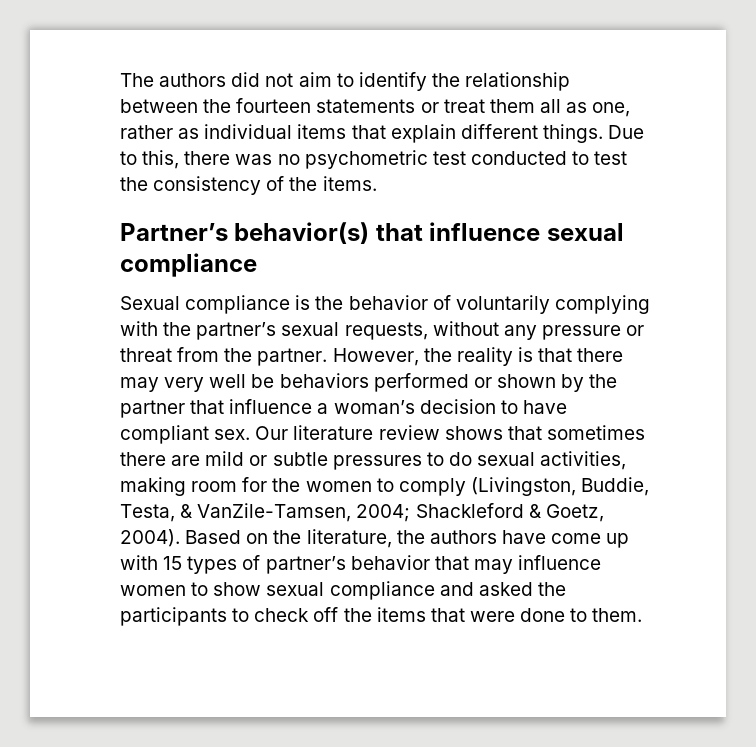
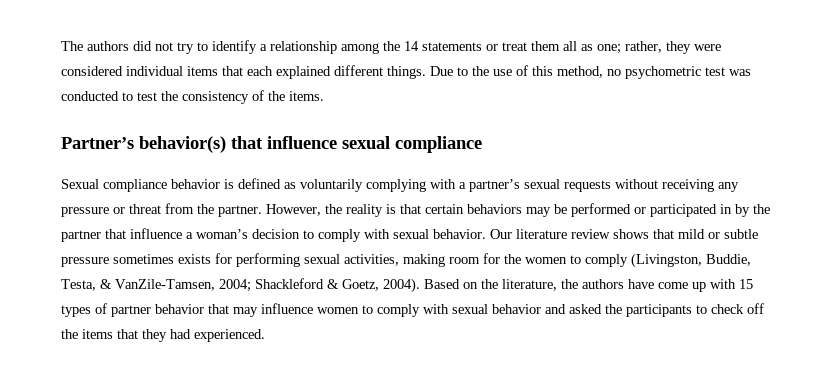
- The authors did not aim to identify the relationship between the fourteen statements or treat them all as one, rather as individual items that explain different things.
+ The authors did not try to identify a relationship among the 14 statements or treat them all as one; rather, they were considered individual items that each explained different things.
- Due to this, there was no psychometric test conducted to test the consistency of the items.
+ Due to the use of this method, no psychometric test was conducted to test the consistency of the items.
- Sexual compliance is the behavior of voluntarily complying with the partner’s sexual requests, without any pressure or threat from the partner.
+ Sexual compliance behavior is defined as voluntarily complying with a partner’s sexual requests without receiving any pressure or threat from the partner.
- However, the reality is that there may very well be behaviors performed or shown by the partner that influence a woman’s decision to have compliant sex.
+ However, the reality is that certain behaviors may be performed or participated in by the partner that influence a woman’s decision to comply with sexual behavior.
- Our literature review shows that sometimes there are mild or subtle pressures to do sexual activities, making room for the women to comply (Livingston, Buddie, Testa, & VanZile-Tamsen, 2004; Shackleford & Goetz, 2004).
+ Our literature review shows that mild or subtle pressure sometimes exists for performing sexual activities, making room for the women to comply (Livingston, Buddie, Testa, & VanZile-Tamsen, 2004; Shackleford & Goetz, 2004).
- Based on the literature, the authors have come up with 15 types of partner’s behavior that may influence women to show sexual compliance and asked the participants to check off the items that were done to them.
+ Based on the literature, the authors have come up with 15 types of partner behavior that may influence women to comply with sexual behavior and asked the participants to check off the items that they had experienced.

